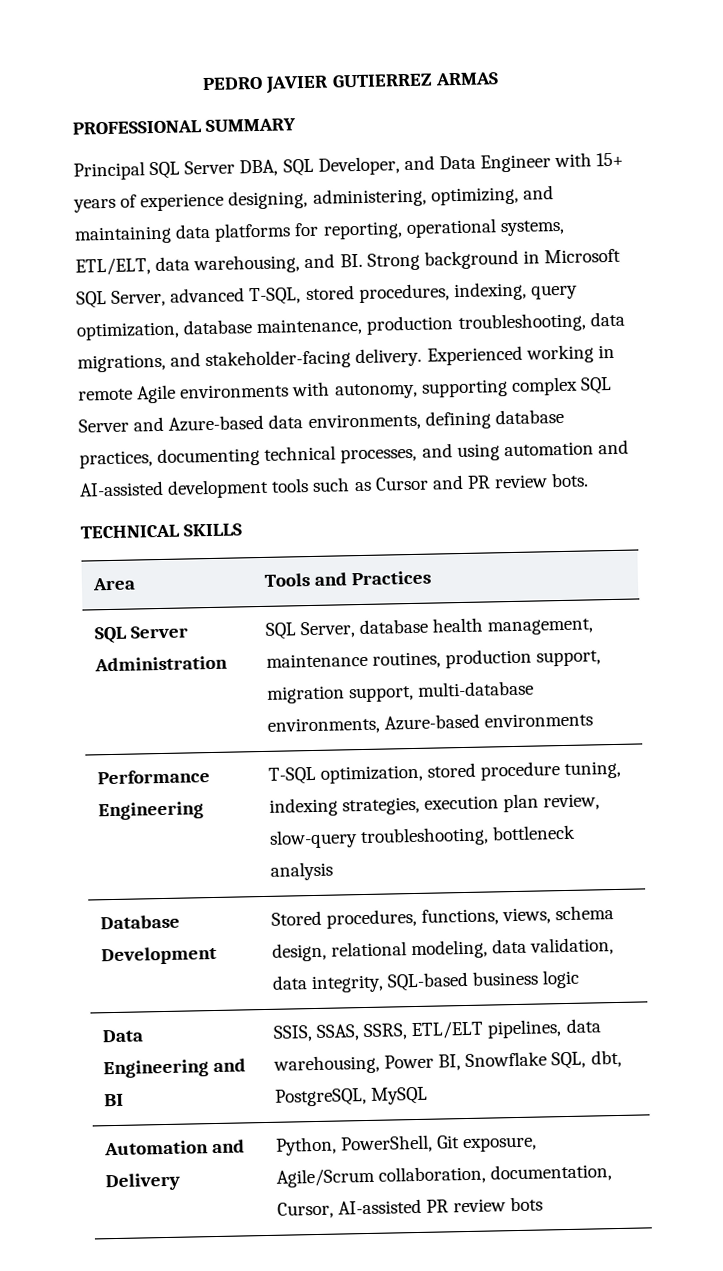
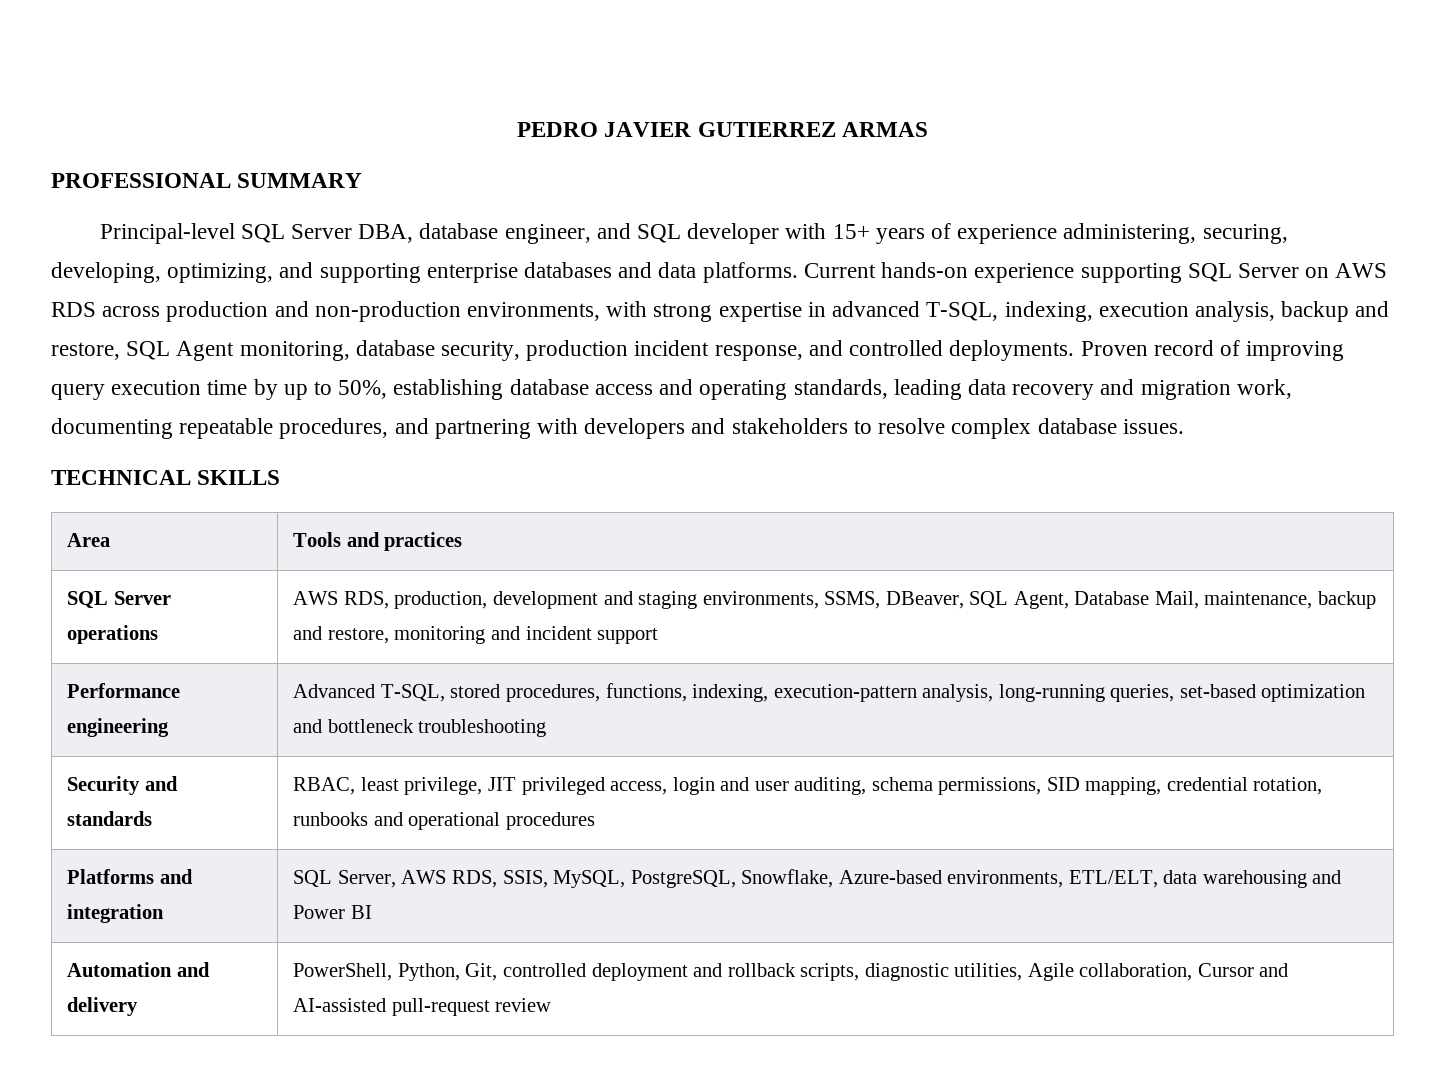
- Principal SQL Server DBA, SQL Developer, and Data Engineer with 15+ years of experience designing, administering, optimizing, and maintaining data platforms for reporting, operational systems, ETL/ELT, data warehousing, and BI. Strong background in Microsoft SQL Server, advanced T-SQL, stored procedures, indexing, query optimization, database maintenance, production troubleshooting, data migrations, and stakeholder-facing delivery. Experienced working in remote Agile environments with autonomy, supporting complex SQL Server and Azure-based data environments, defining database practices, documenting technical processes, and using automation and AI-assisted development tools such as Cursor and PR review bots.
+ Principal-level SQL Server DBA, database engineer, and SQL developer with 15+ years of experience administering, securing, developing, optimizing, and supporting enterprise databases and data platforms. Current hands-on experience supporting SQL Server on AWS RDS across production and non-production environments, with strong expertise in advanced T-SQL, indexing, execution analysis, backup and restore, SQL Agent monitoring, database security, production incident response, and controlled deployments. Proven record of improving query execution time by up to 50%, establishing database access and operating standards, leading data recovery and migration work, documenting repeatable procedures, and partnering with developers and stakeholders to resolve complex database issues.
- Area | Tools and Practices
- SQL Server Administration | SQL Server, database health management, maintenance routines, production support, migration support, multi-database environments, Azure-based environments
- Performance Engineering | T-SQL optimization, stored procedure tuning, indexing strategies, execution plan review, slow-query troubleshooting, bottleneck analysis
- Database Development | Stored procedures, functions, views, schema design, relational modeling, data validation, data integrity, SQL-based business logic
- Data Engineering and BI | SSIS, SSAS, SSRS, ETL/ELT pipelines, data warehousing, Power BI, Snowflake SQL, dbt, PostgreSQL, MySQL
- Automation and Delivery | Python, PowerShell, Git exposure, Agile/Scrum collaboration, documentation, Cursor, AI-assisted PR review bots
+ Area | Tools and practices
+ SQL Server operations | AWS RDS, production, development and staging environments, SSMS, DBeaver, SQL Agent, Database Mail, maintenance, backup and restore, monitoring and incident support
+ Performance engineering | Advanced T-SQL, stored procedures, functions, indexing, execution-pattern analysis, long-running queries, set-based optimization and bottleneck troubleshooting
+ Security and standards | RBAC, least privilege, JIT privileged access, login and user auditing, schema permissions, SID mapping, credential rotation, runbooks and operational procedures
+ Platforms and integration | SQL Server, AWS RDS, SSIS, MySQL, PostgreSQL, Snowflake, Azure-based environments, ETL/ELT, data warehousing and Power BI
+ Automation and delivery | PowerShell, Python, Git, controlled deployment and rollback scripts, diagnostic utilities, Agile collaboration, Cursor and AI-assisted pull-request review

